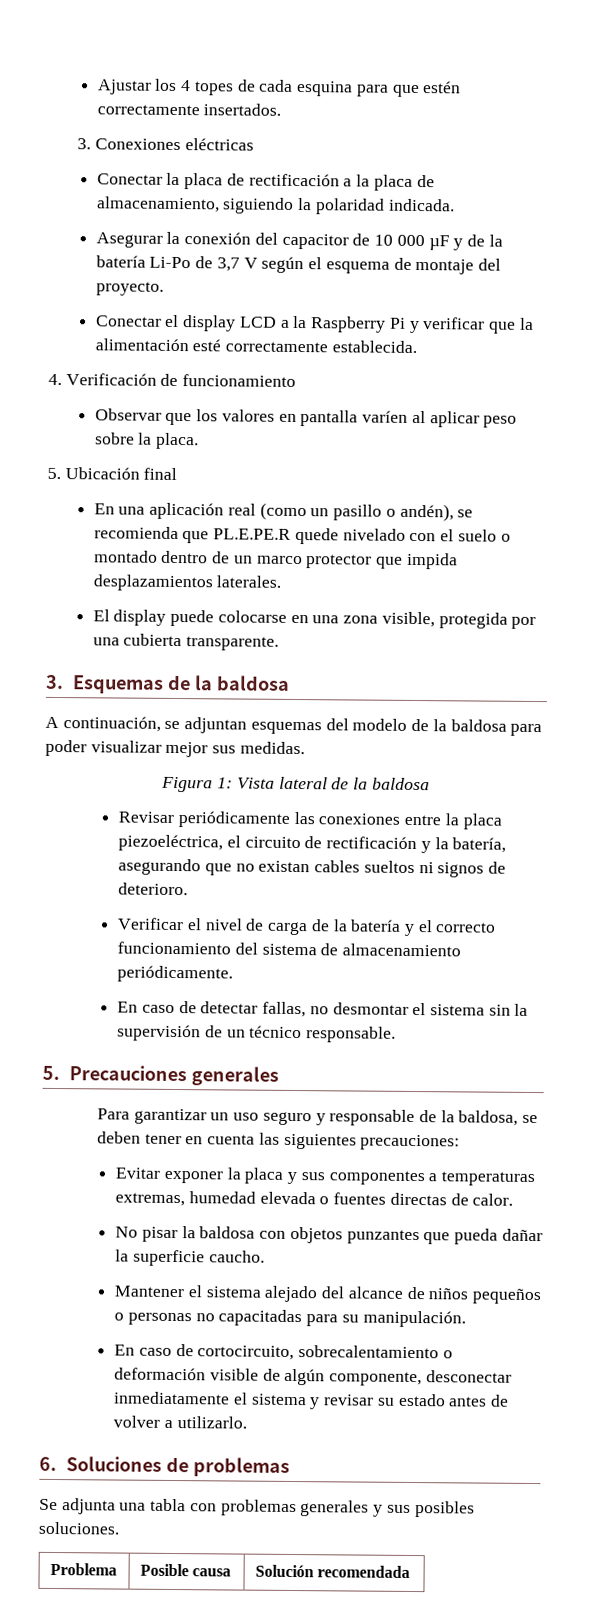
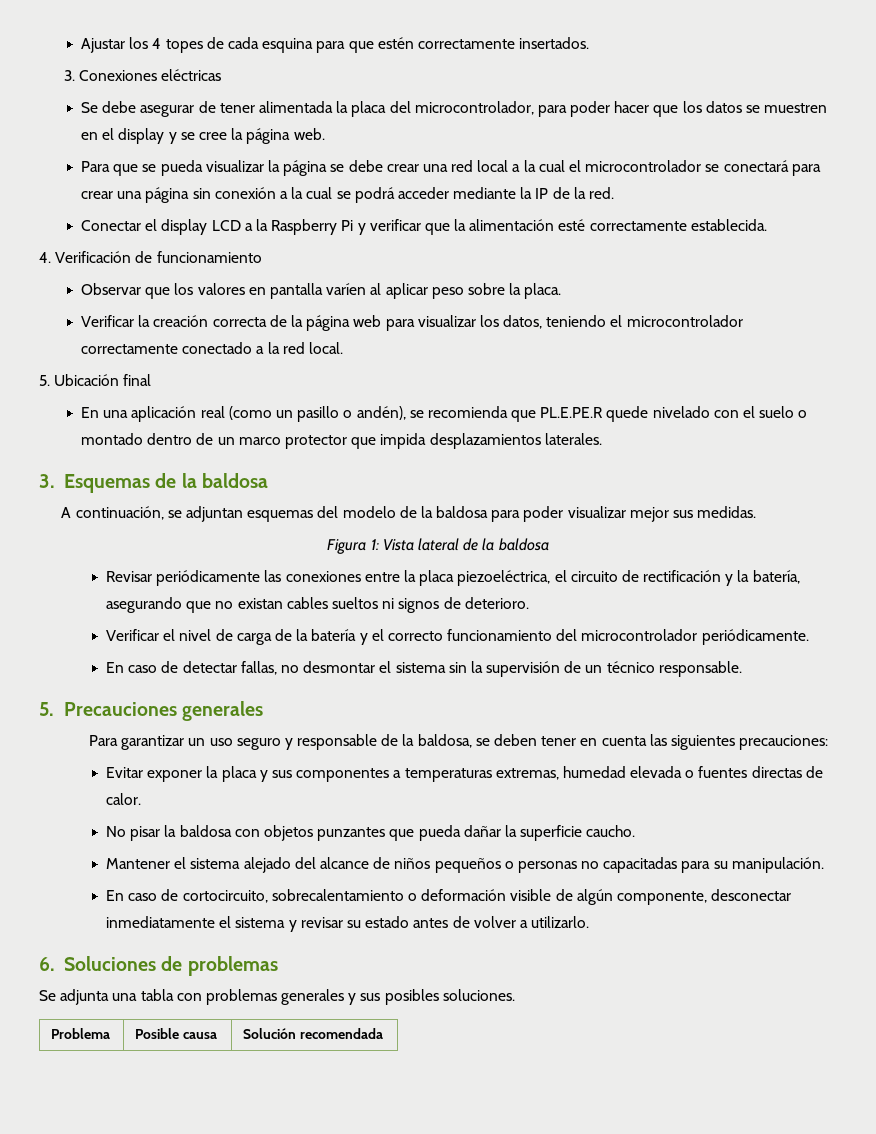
- Conectar la placa de rectificación a la placa de almacenamiento, siguiendo la polaridad indicada.
- Asegurar la conexión del capacitor de 10 000 µF y de la batería Li-Po de 3,7 V según el esquema de montaje del proyecto.
+ Se debe asegurar de tener alimentada la placa del microcontrolador, para poder hacer que los datos se muestren en el display y se cree la página web.
+ Para que se pueda visualizar la página se debe crear una red local a la cual el microcontrolador se conectará para crear una página sin conexión a la cual se podrá acceder mediante la IP de la red.
+ Verificar la creación correcta de la página web para visualizar los datos, teniendo el microcontrolador correctamente conectado a la red local.
- El display puede colocarse en una zona visible, protegida por una cubierta transparente.
- Verificar el nivel de carga de la batería y el correcto funcionamiento del sistema de almacenamiento periódicamente.
+ Verificar el nivel de carga de la batería y el correcto funcionamiento del microcontrolador periódicamente.

